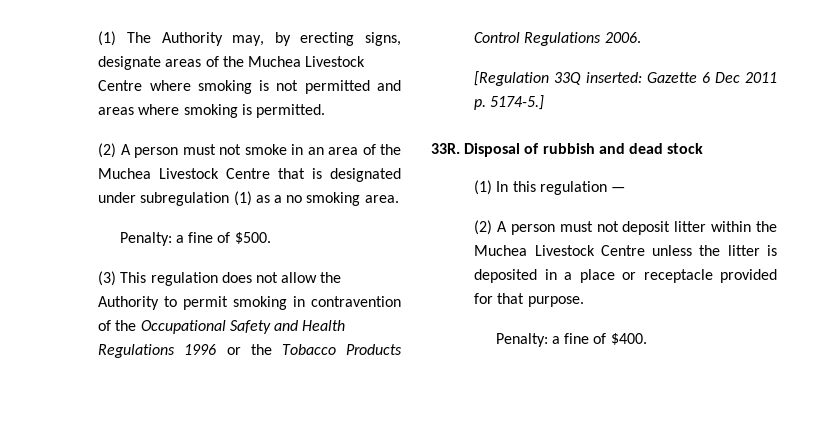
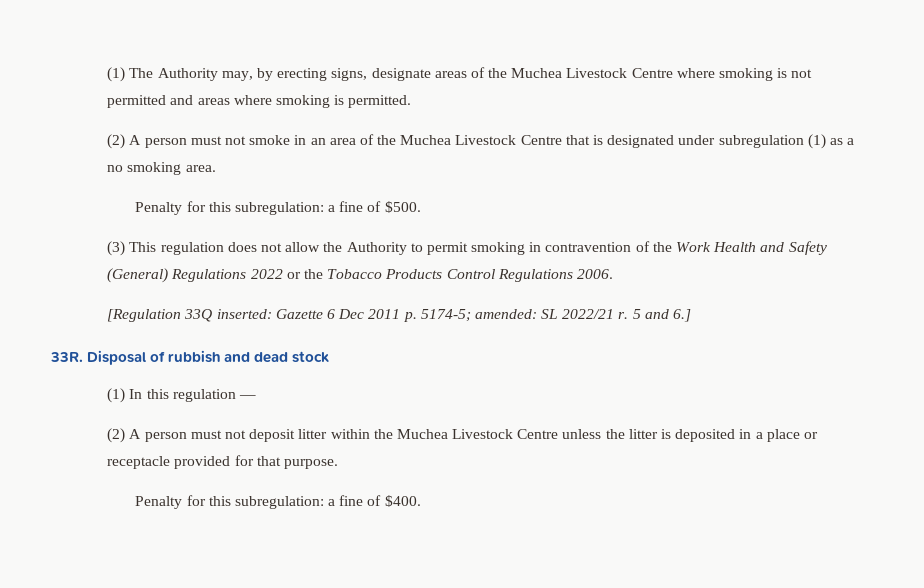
- Penalty: a fine of $500.
+ Penalty for this subregulation: a fine of $500.
- (3) This regulation does not allow the Authority to permit smoking in contravention of the Occupational Safety and Health Regulations 1996 or the Tobacco Products Control Regulations 2006.
+ (3) This regulation does not allow the Authority to permit smoking in contravention of the Work Health and Safety (General) Regulations 2022 or the Tobacco Products Control Regulations 2006.
- [Regulation 33Q inserted: Gazette 6 Dec 2011 p. 5174-5.]
+ [Regulation 33Q inserted: Gazette 6 Dec 2011 p. 5174-5; amended: SL 2022/21 r. 5 and 6.]
- Penalty: a fine of $400.
+ Penalty for this subregulation: a fine of $400.

